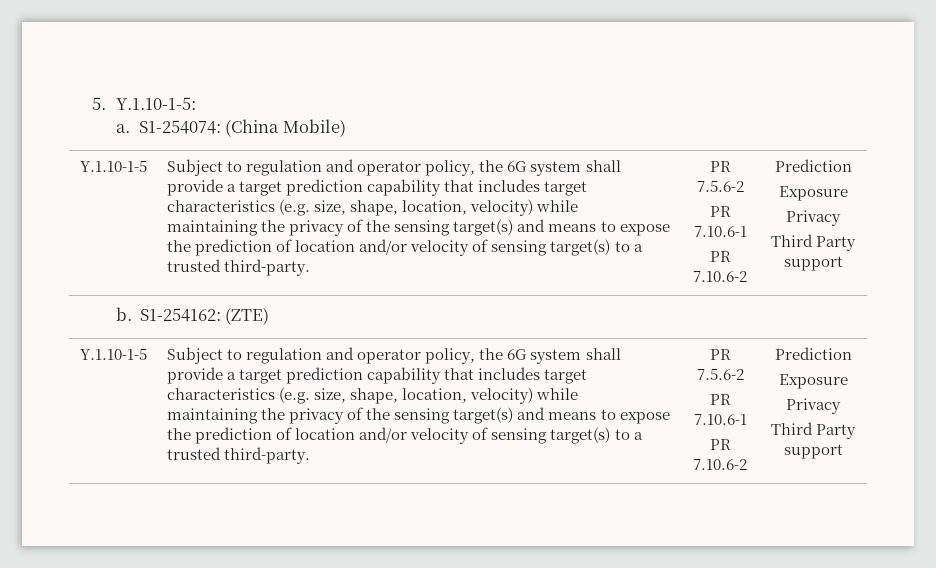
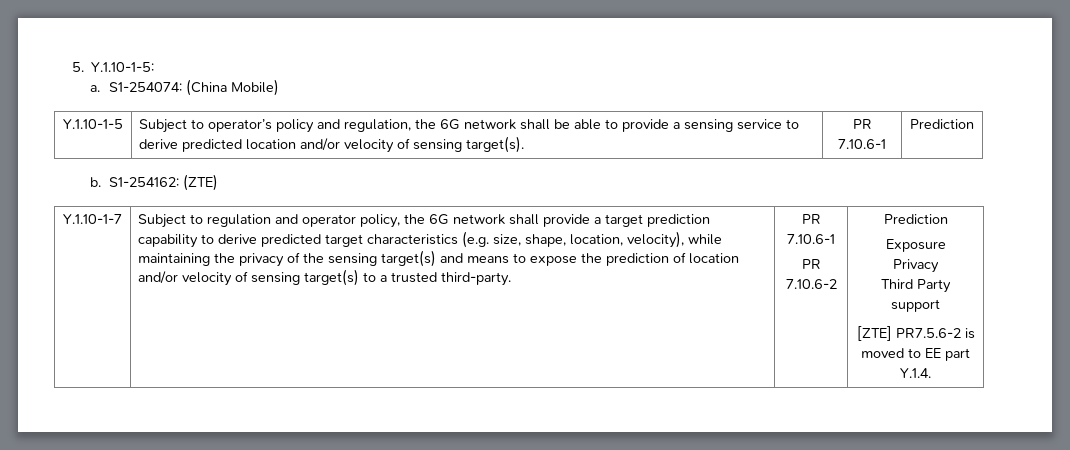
  S1-254074: (China Mobile)
- Y.1.10-1-5 | Subject to regulation and operator policy, the 6G system shall provide a target prediction capability that includes target characteristics (e.g. size, shape, location, velocity) while maintaining the privacy of the sensing target(s) and means to expose the prediction of location and/or velocity of sensing target(s) to a trusted third-party. | PR 7.5.6-2
- PR 7.10.6-1
+ Y.1.10-1-5 | Subject to operator’s policy and regulation, the 6G network shall be able to provide a sensing service to derive predicted location and/or velocity of sensing target(s). | PR 7.10.6-1 | Prediction
+ b. S1-254162: (ZTE)
+ Y.1.10-1-7 | Subject to regulation and operator policy, the 6G network shall provide a target prediction capability to derive predicted target characteristics (e.g. size, shape, location, velocity), while maintaining the privacy of the sensing target(s) and means to expose the prediction of location and/or velocity of sensing target(s) to a trusted third-party. | PR 7.10.6-1
  PR 7.10.6-2 | Prediction
  Exposure
  Privacy
  Third Party support
- b. S1-254162: (ZTE)
- Y.1.10-1-5 | Subject to regulation and operator policy, the 6G system shall provide a target prediction capability that includes target characteristics (e.g. size, shape, location, velocity) while maintaining the privacy of the sensing target(s) and means to expose the prediction of location and/or velocity of sensing target(s) to a trusted third-party. | PR 7.5.6-2
- PR 7.10.6-1
- PR 7.10.6-2 | Prediction
- Exposure
- Privacy
- Third Party support
+ [ZTE] PR7.5.6-2 is moved to EE part Y.1.4.

